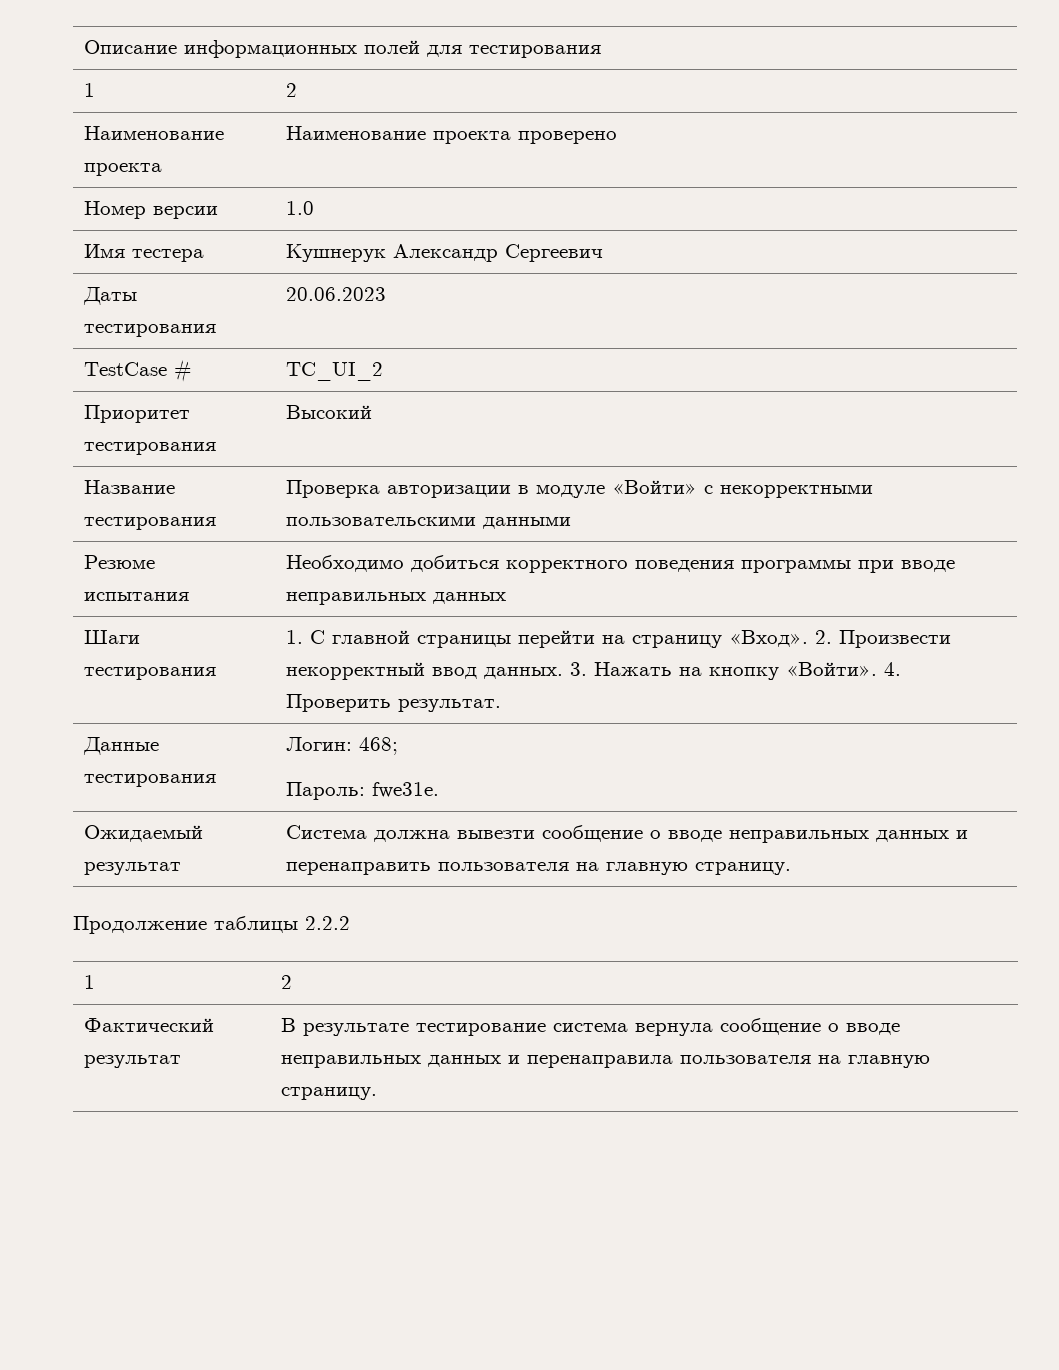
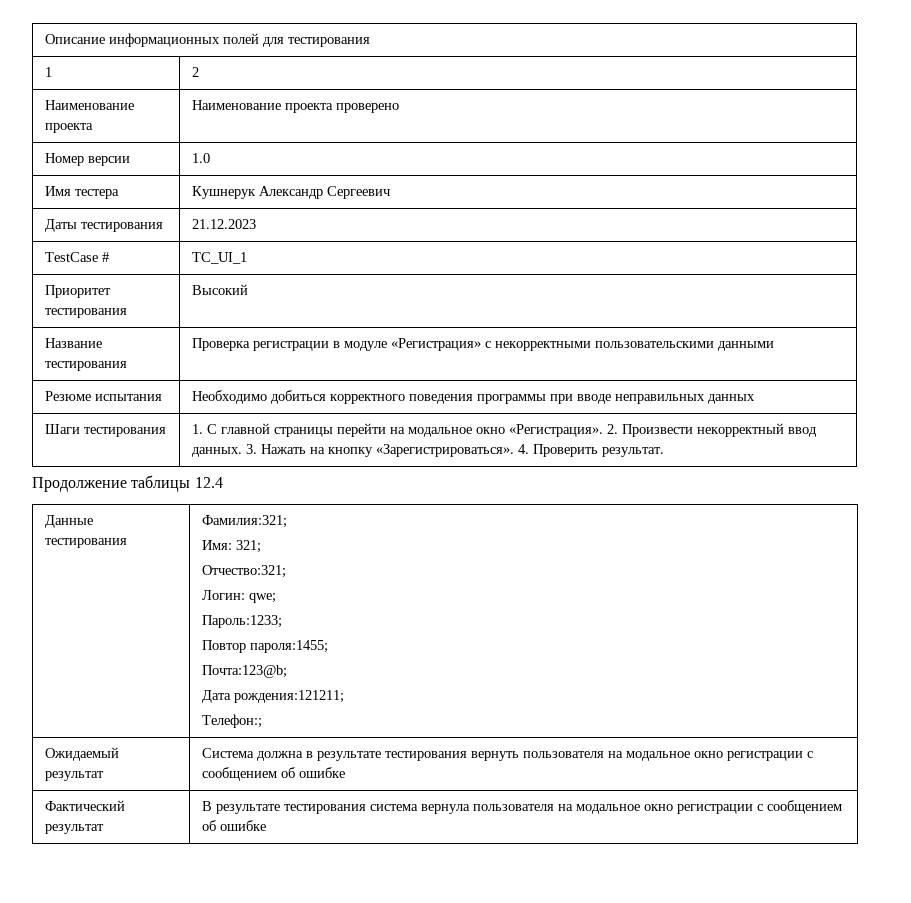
- Даты тестирования | 20.06.2023
+ Даты тестирования | 21.12.2023
- TestCase # | TC_UI_2
+ TestCase # | TC_UI_1
- Название тестирования | Проверка авторизации в модуле «Войти» с некорректными пользовательскими данными
+ Название тестирования | Проверка регистрации в модуле «Регистрация» с некорректными пользовательскими данными
- Шаги тестирования | 1. С главной страницы перейти на страницу «Вход». 2. Произвести некорректный ввод данных. 3. Нажать на кнопку «Войти». 4. Проверить результат.
+ Шаги тестирования | 1. С главной страницы перейти на модальное окно «Регистрация». 2. Произвести некорректный ввод данных. 3. Нажать на кнопку «Зарегистрироваться». 4. Проверить результат.
+ Продолжение таблицы 12.4
- Данные тестирования | Логин: 468;
- Пароль: fwe31e.
- Ожидаемый результат | Система должна вывезти сообщение о вводе неправильных данных и перенаправить пользователя на главную страницу.
- Продолжение таблицы 2.2.2
- 1 | 2
+ Данные тестирования | Фамилия:321;
+ Имя: 321;
+ Отчество:321;
+ Логин: qwe;
+ Пароль:1233;
+ Повтор пароля:1455;
+ Почта:123@b;
+ Дата рождения:121211;
+ Телефон:;
+ Ожидаемый результат | Система должна в результате тестирования вернуть пользователя на модальное окно регистрации с сообщением об ошибке
- Фактический результат | В результате тестирование система вернула сообщение о вводе неправильных данных и перенаправила пользователя на главную страницу.
+ Фактический результат | В результате тестирования система вернула пользователя на модальное окно регистрации с сообщением об ошибке

